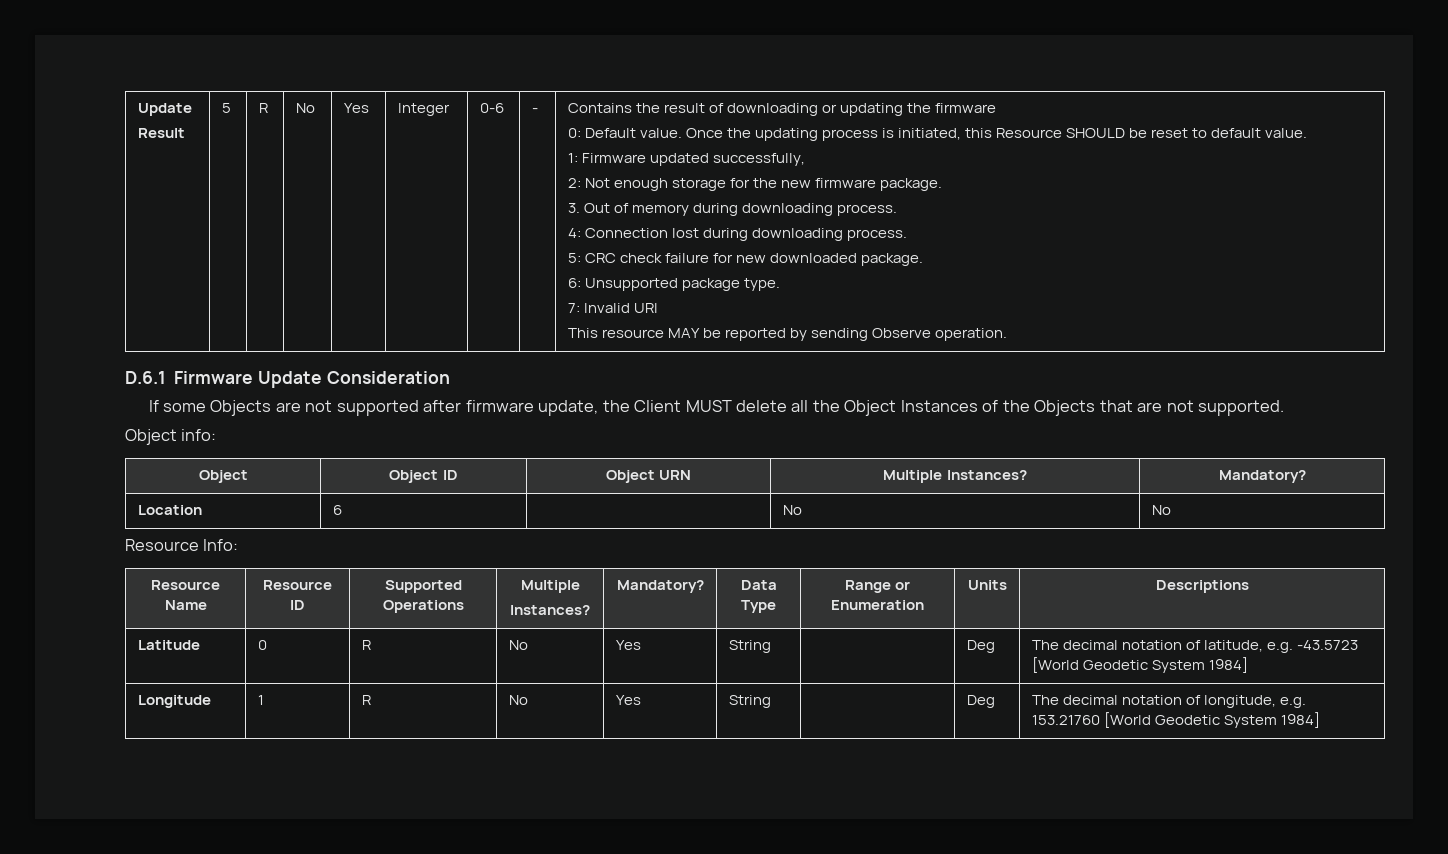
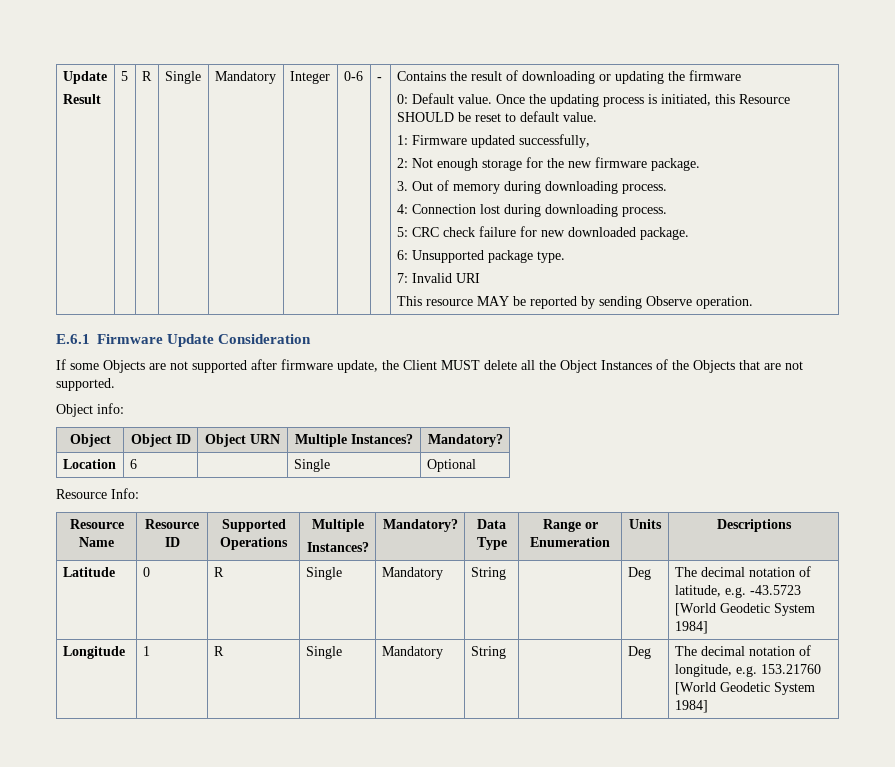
- 5 | R | No | Yes
+ 5 | R | Single | Mandatory
- D.6.1 Firmware Update Consideration
+ E.6.1 Firmware Update Consideration
- Location | 6 | | No | No
+ Location | 6 | | Single | Optional
- Latitude | 0 | R | No | Yes | String | | Deg | The decimal notation of latitude, e.g. -43.5723 [World Geodetic System 1984]
+ Latitude | 0 | R | Single | Mandatory | String | | Deg | The decimal notation of latitude, e.g. -43.5723 [World Geodetic System 1984]
- Longitude | 1 | R | No | Yes | String | | Deg | The decimal notation of longitude, e.g. 153.21760 [World Geodetic System 1984]
+ Longitude | 1 | R | Single | Mandatory | String | | Deg | The decimal notation of longitude, e.g. 153.21760 [World Geodetic System 1984]

